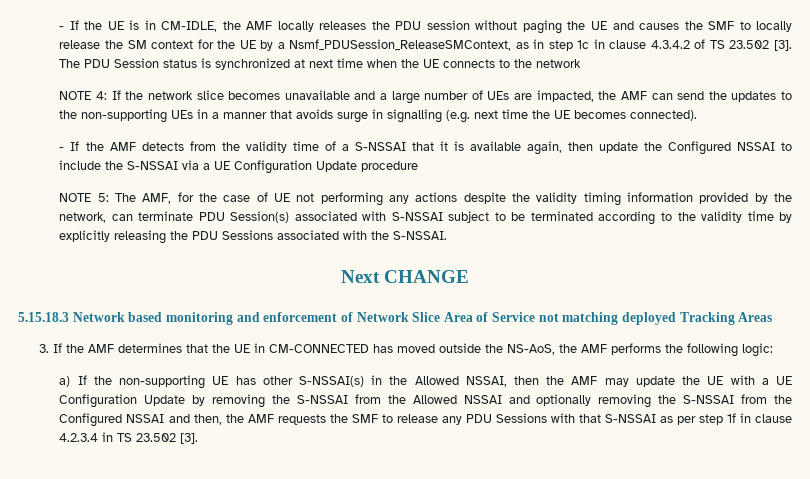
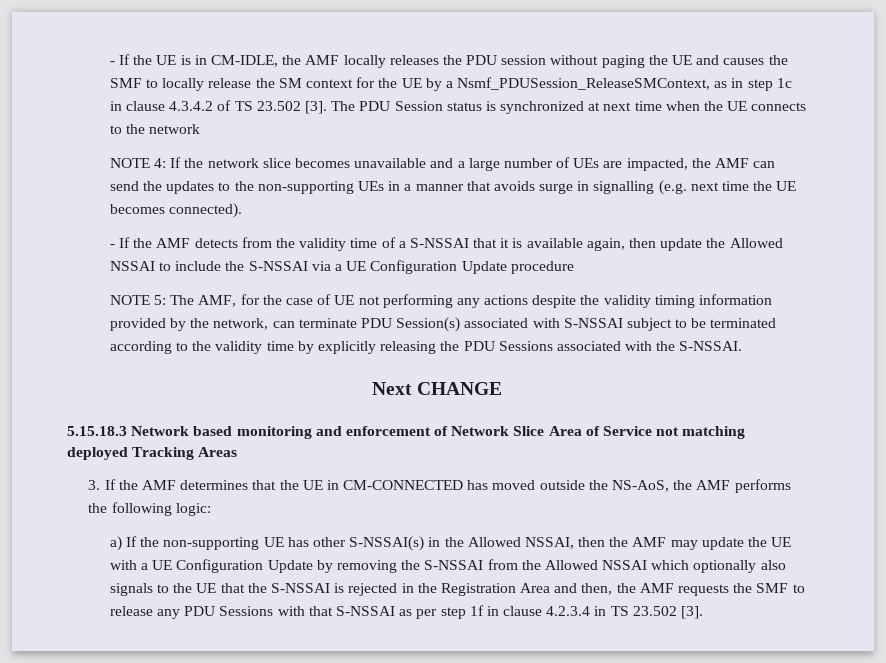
- - If the AMF detects from the validity time of a S-NSSAI that it is available again, then update the Configured NSSAI to include the S-NSSAI via a UE Configuration Update procedure
+ - If the AMF detects from the validity time of a S-NSSAI that it is available again, then update the Allowed NSSAI to include the S-NSSAI via a UE Configuration Update procedure
- a) If the non-supporting UE has other S-NSSAI(s) in the Allowed NSSAI, then the AMF may update the UE with a UE Configuration Update by removing the S-NSSAI from the Allowed NSSAI and optionally removing the S-NSSAI from the Configured NSSAI and then, the AMF requests the SMF to release any PDU Sessions with that S-NSSAI as per step 1f in clause 4.2.3.4 in TS 23.502 [3].
+ a) If the non-supporting UE has other S-NSSAI(s) in the Allowed NSSAI, then the AMF may update the UE with a UE Configuration Update by removing the S-NSSAI from the Allowed NSSAI which optionally also signals to the UE that the S-NSSAI is rejected in the Registration Area and then, the AMF requests the SMF to release any PDU Sessions with that S-NSSAI as per step 1f in clause 4.2.3.4 in TS 23.502 [3].

